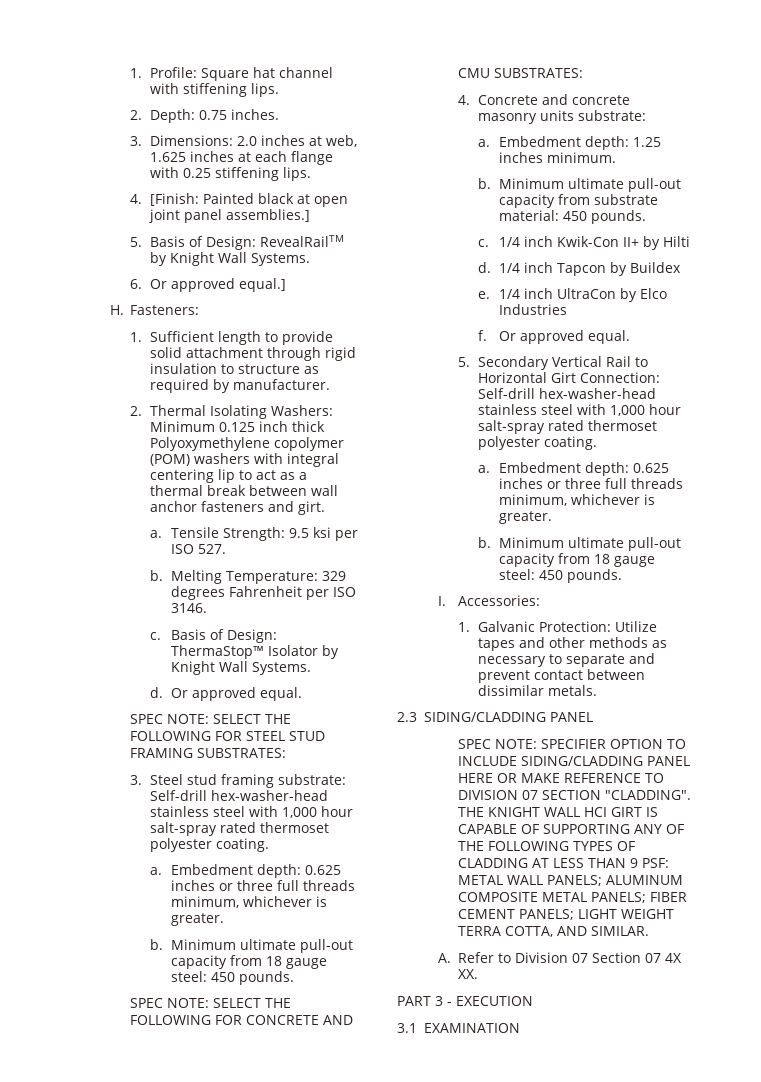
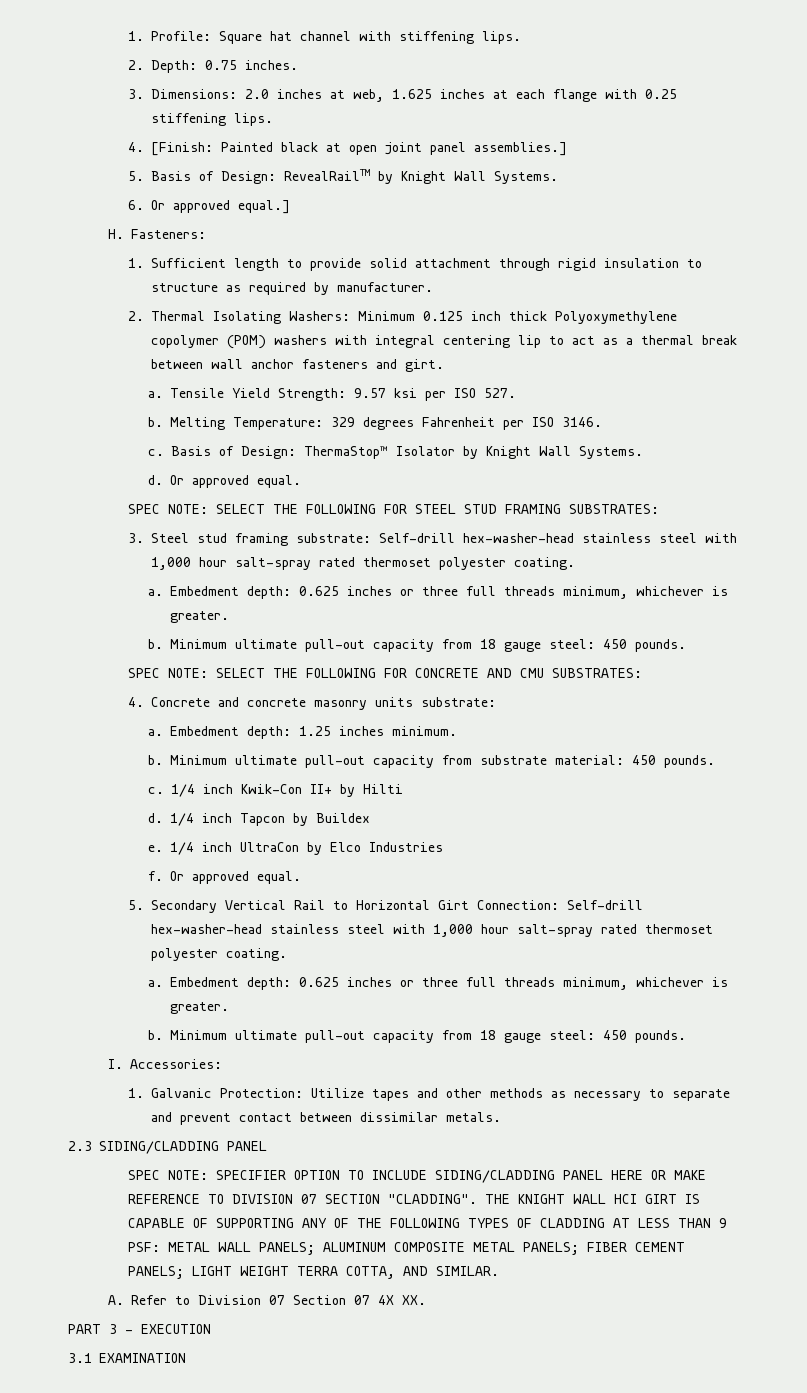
- Tensile Strength: 9.5 ksi per ISO 527.
+ Tensile Yield Strength: 9.57 ksi per ISO 527.

